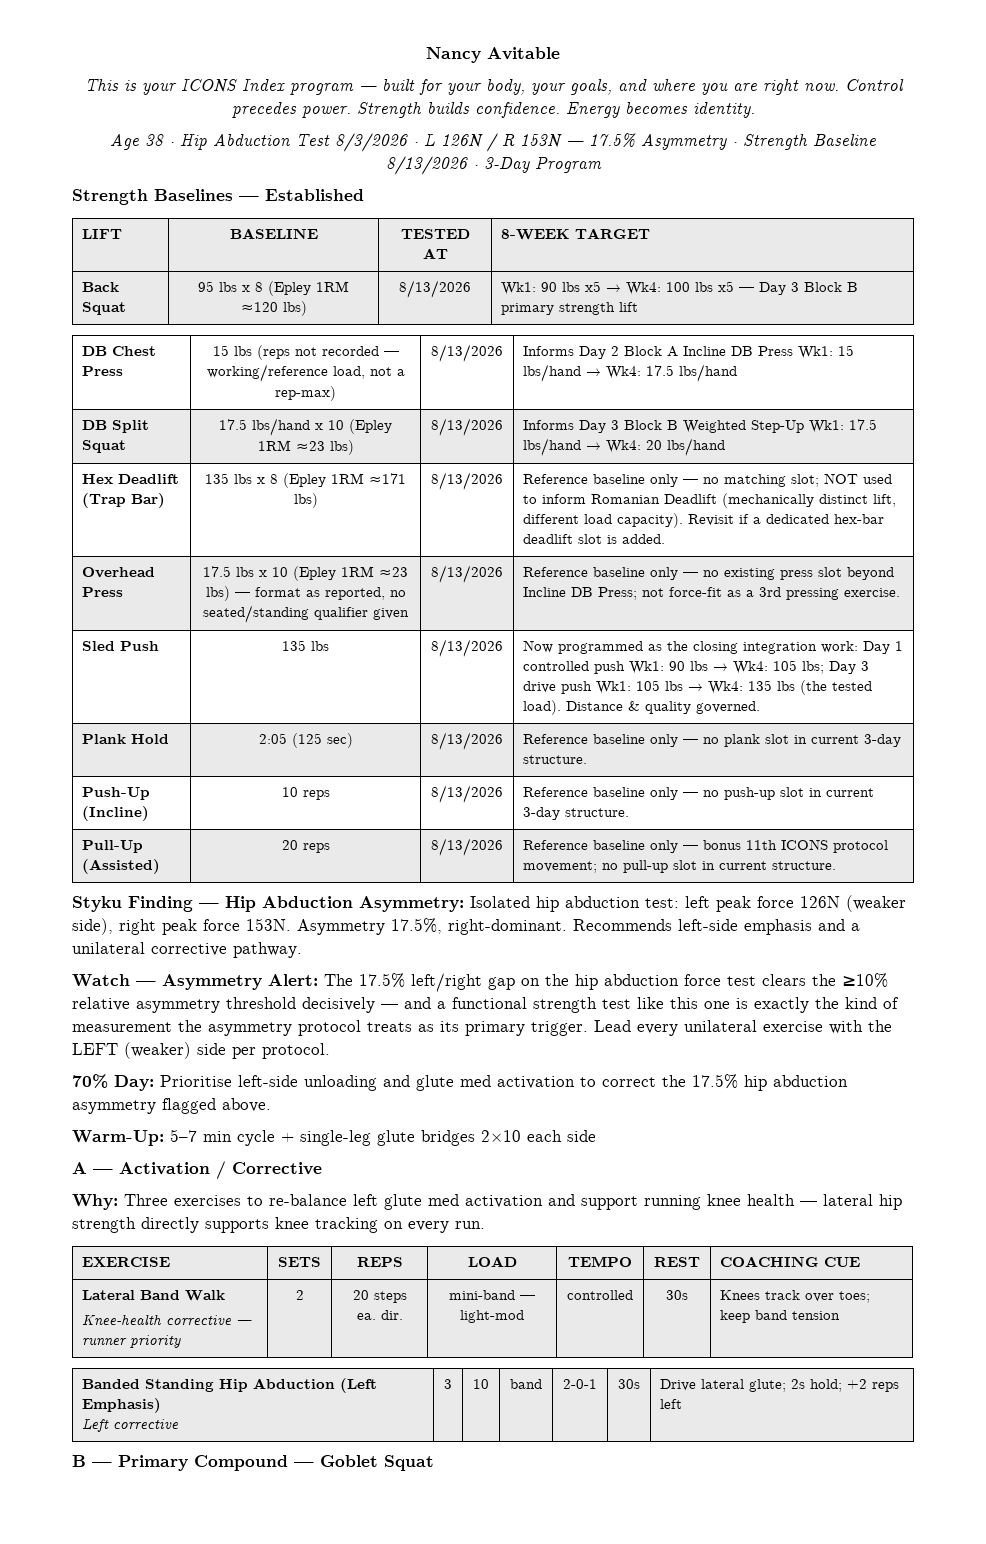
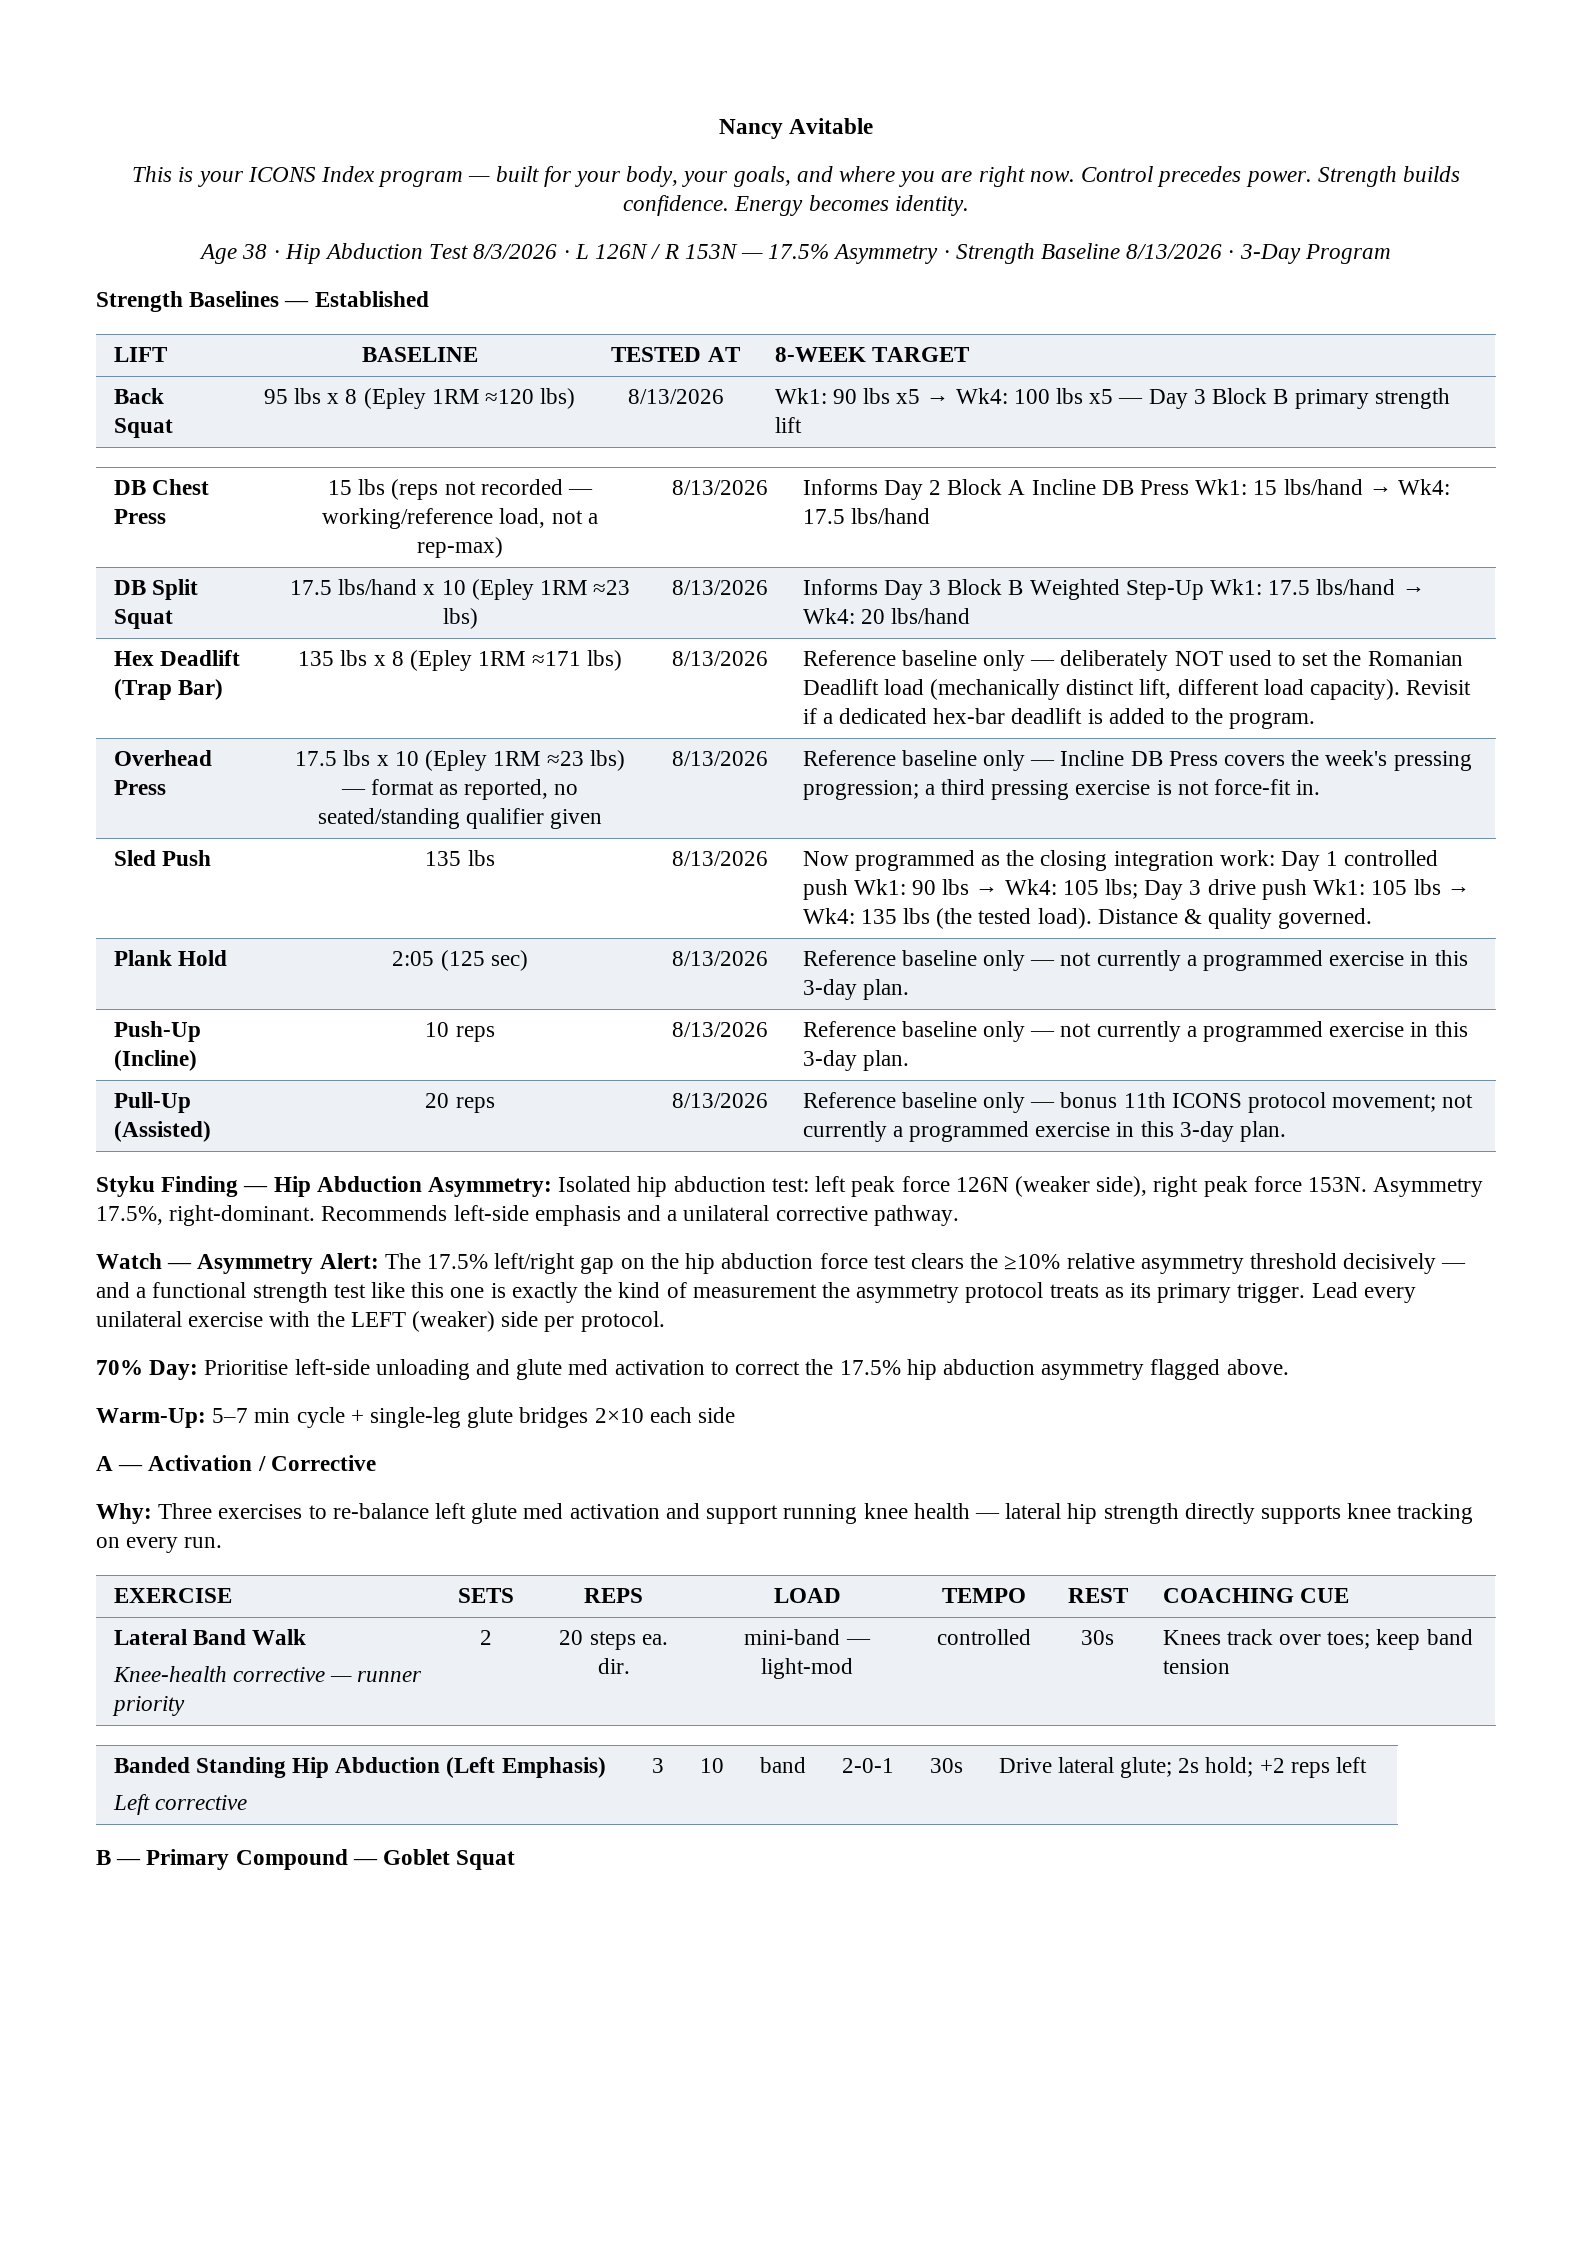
- Reference baseline only — no matching slot; NOT used to inform Romanian Deadlift (mechanically distinct lift, different load capacity).
+ Reference baseline only — deliberately NOT used to set the Romanian Deadlift load (mechanically distinct lift, different load capacity).
- Revisit if a dedicated hex-bar deadlift slot is added.
+ Revisit if a dedicated hex-bar deadlift is added to the program.
- Overhead Press | 17.5 lbs x 10 (Epley 1RM ≈23 lbs) — format as reported, no seated/standing qualifier given | 8/13/2026 | Reference baseline only — no existing press slot beyond Incline DB Press; not force-fit as a 3rd pressing exercise.
+ Overhead Press | 17.5 lbs x 10 (Epley 1RM ≈23 lbs) — format as reported, no seated/standing qualifier given | 8/13/2026 | Reference baseline only — Incline DB Press covers the week's pressing progression; a third pressing exercise is not force-fit in.
- Plank Hold | 2:05 (125 sec) | 8/13/2026 | Reference baseline only — no plank slot in current 3-day structure.
+ Plank Hold | 2:05 (125 sec) | 8/13/2026 | Reference baseline only — not currently a programmed exercise in this 3-day plan.
- Push-Up (Incline) | 10 reps | 8/13/2026 | Reference baseline only — no push-up slot in current 3-day structure.
+ Push-Up (Incline) | 10 reps | 8/13/2026 | Reference baseline only — not currently a programmed exercise in this 3-day plan.
- Pull-Up (Assisted) | 20 reps | 8/13/2026 | Reference baseline only — bonus 11th ICONS protocol movement; no pull-up slot in current structure.
+ Pull-Up (Assisted) | 20 reps | 8/13/2026 | Reference baseline only — bonus 11th ICONS protocol movement; not currently a programmed exercise in this 3-day plan.

